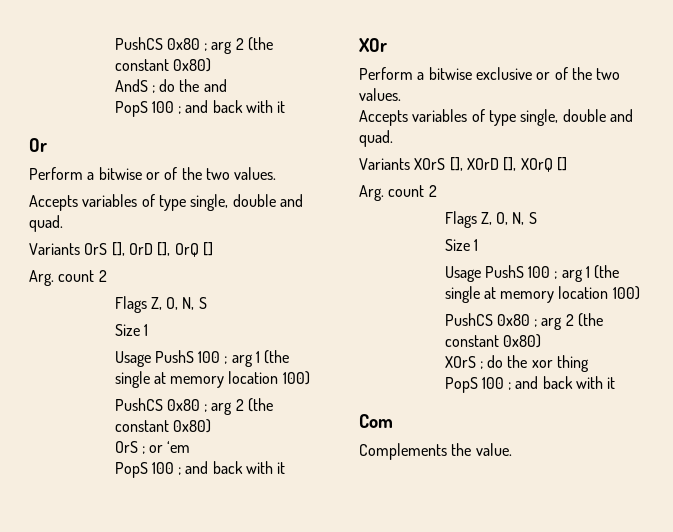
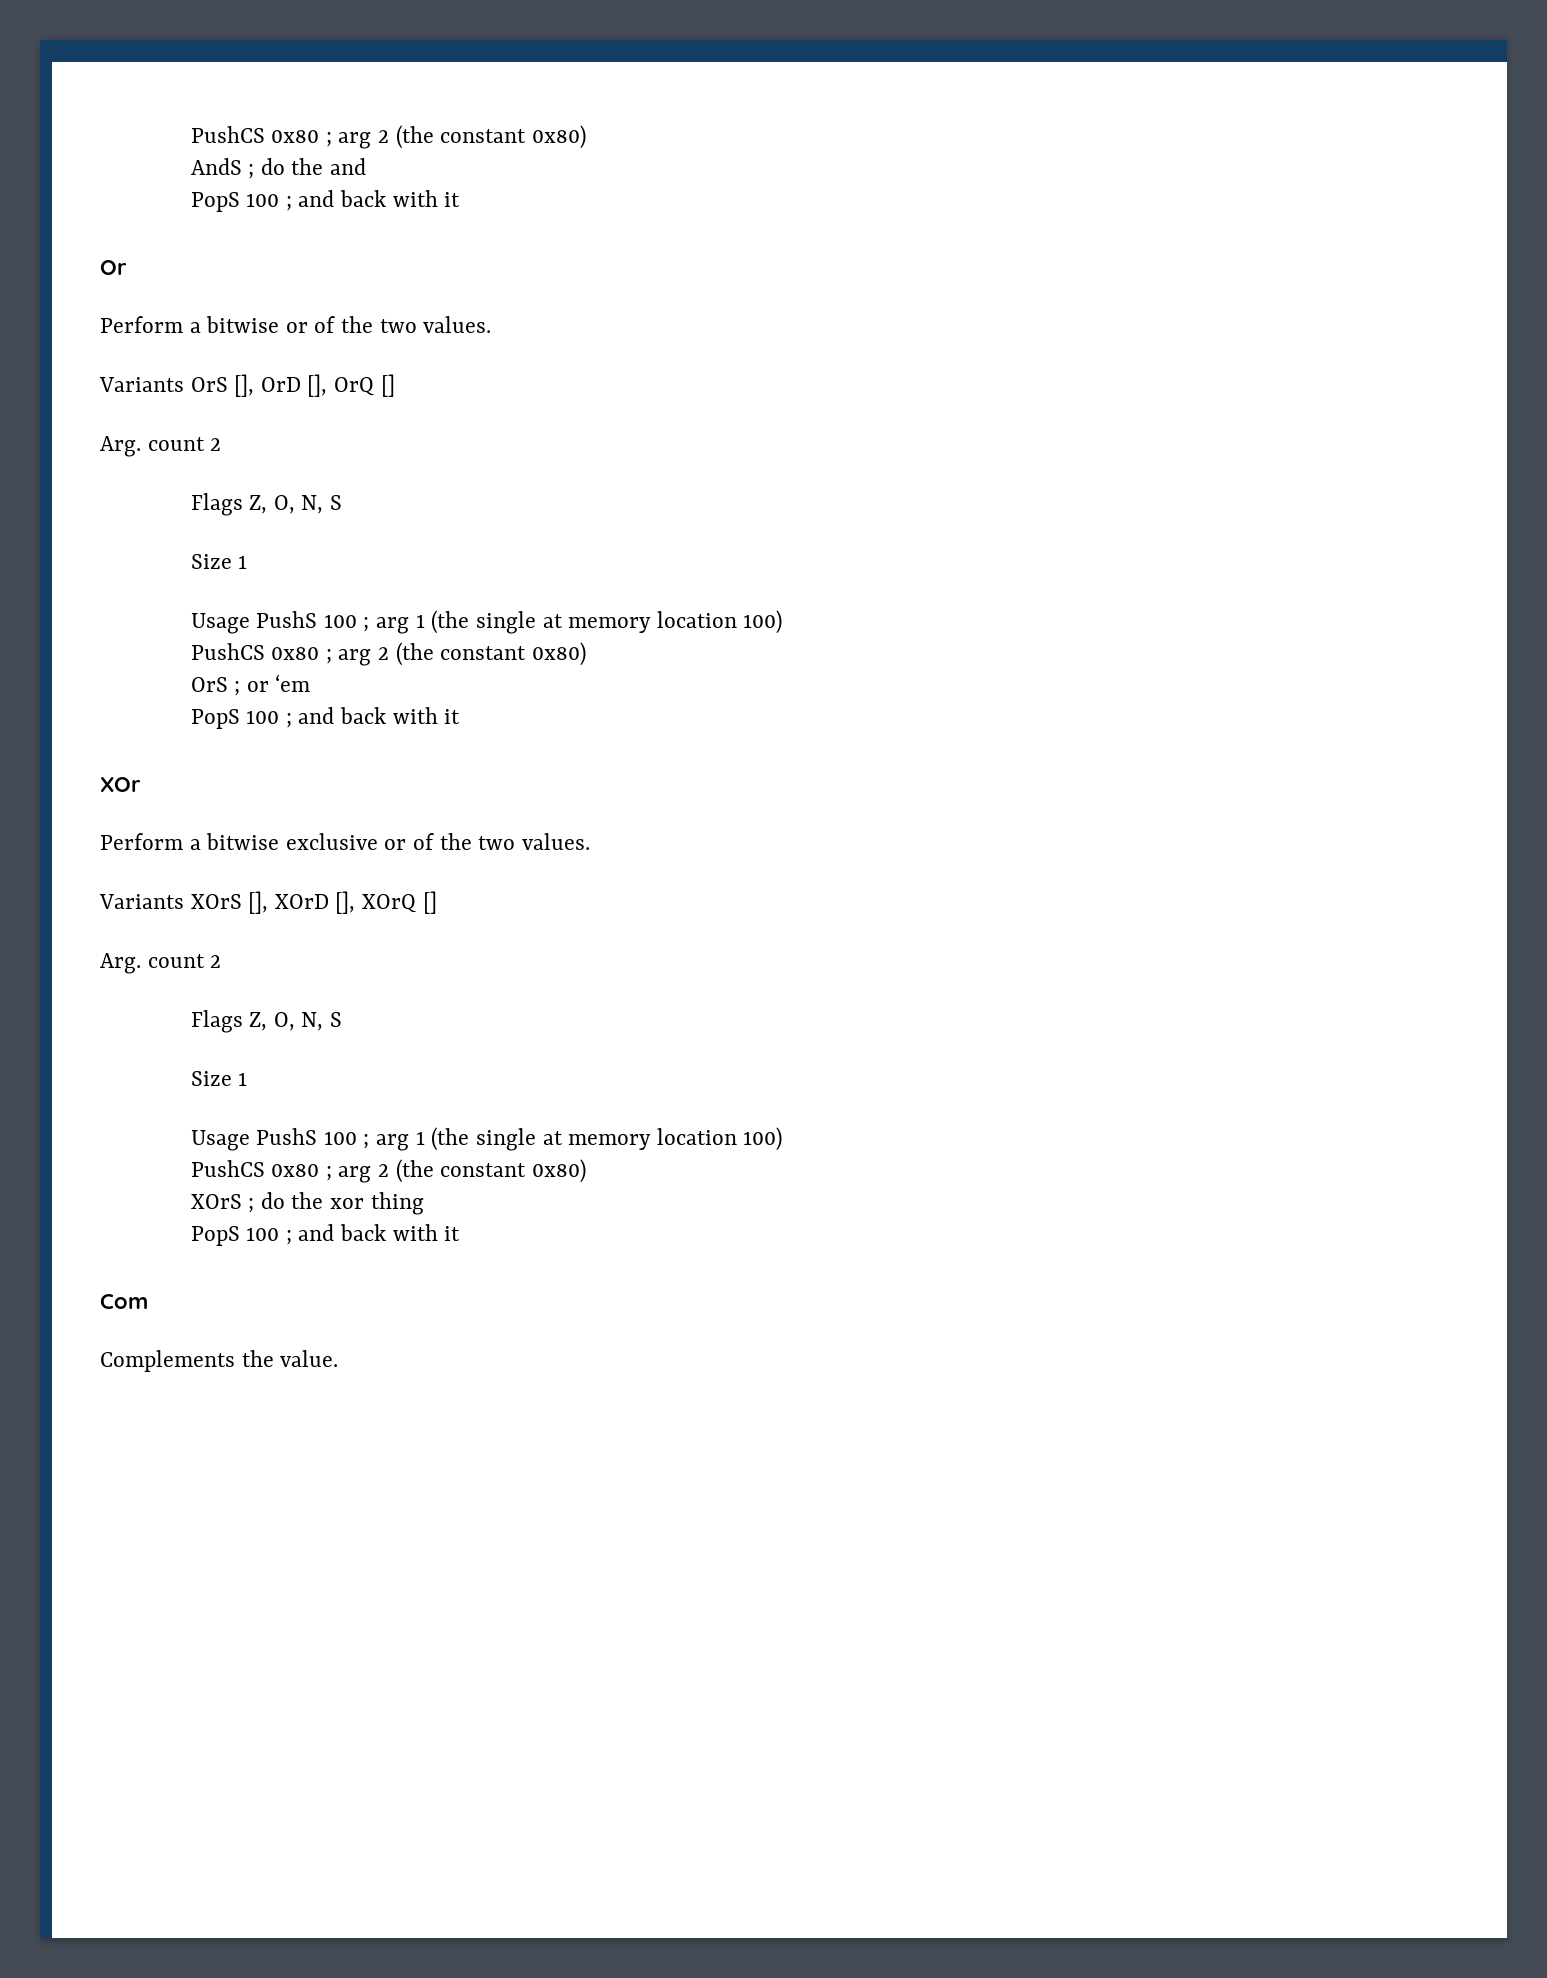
  Perform a bitwise or of the two values.
- Accepts variables of type single, double and quad.
  Perform a bitwise exclusive or of the two values.
- Accepts variables of type single, double and quad.

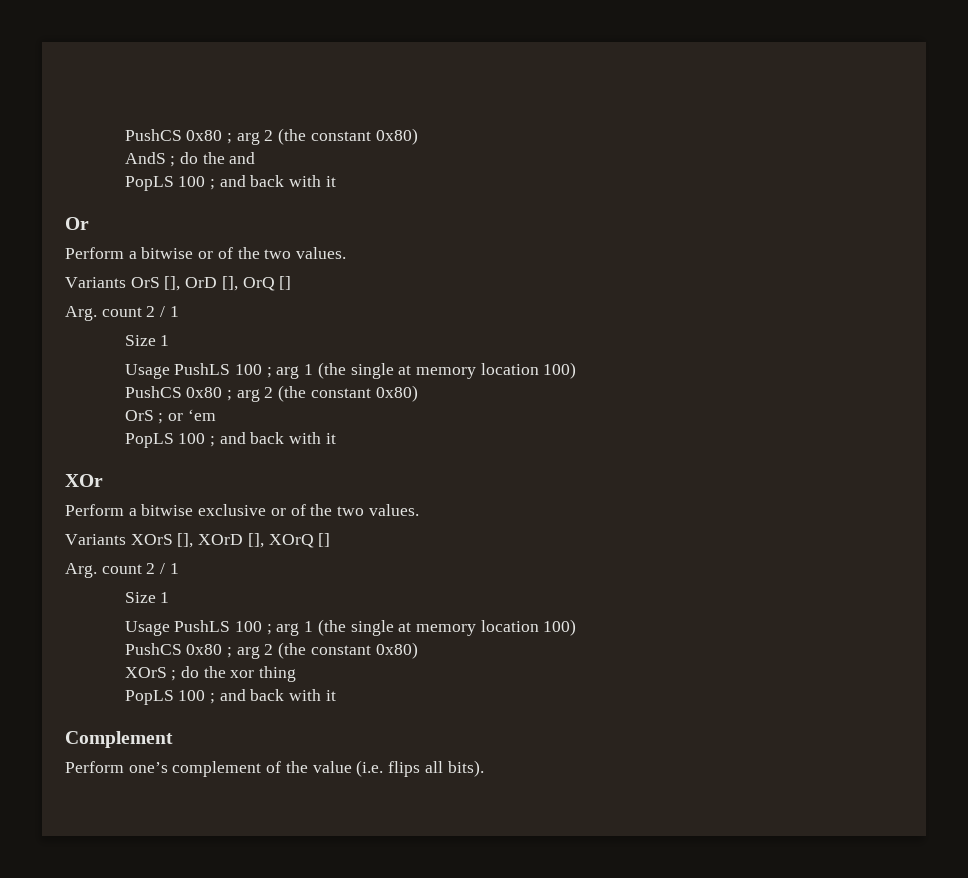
  AndS ; do the and
- PopS 100 ; and back with it
+ PopLS 100 ; and back with it
  Variants OrS [], OrD [], OrQ []
- Arg. count 2
- Flags Z, O, N, S
+ Arg. count 2 / 1
  Size 1
- Usage PushS 100 ; arg 1 (the single at memory location 100)
+ Usage PushLS 100 ; arg 1 (the single at memory location 100)
  OrS ; or ‘em
- PopS 100 ; and back with it
+ PopLS 100 ; and back with it
  Variants XOrS [], XOrD [], XOrQ []
- Arg. count 2
- Flags Z, O, N, S
+ Arg. count 2 / 1
  Size 1
- Usage PushS 100 ; arg 1 (the single at memory location 100)
+ Usage PushLS 100 ; arg 1 (the single at memory location 100)
  XOrS ; do the xor thing
- PopS 100 ; and back with it
- Com
- Complements the value.
+ PopLS 100 ; and back with it
+ Complement
+ Perform one’s complement of the value (i.e. flips all bits).

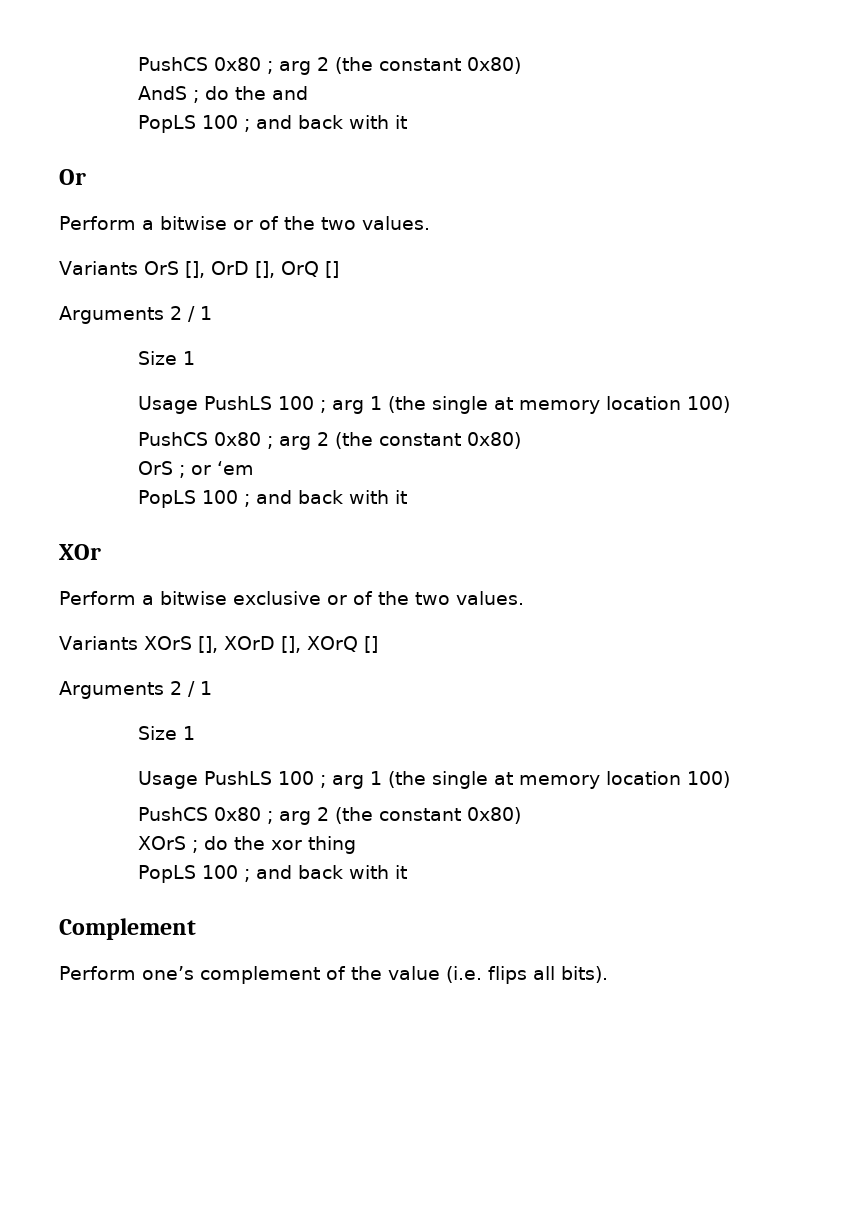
  Variants OrS [], OrD [], OrQ []
- Arg. count 2 / 1
+ Arguments 2 / 1
  Variants XOrS [], XOrD [], XOrQ []
- Arg. count 2 / 1
+ Arguments 2 / 1

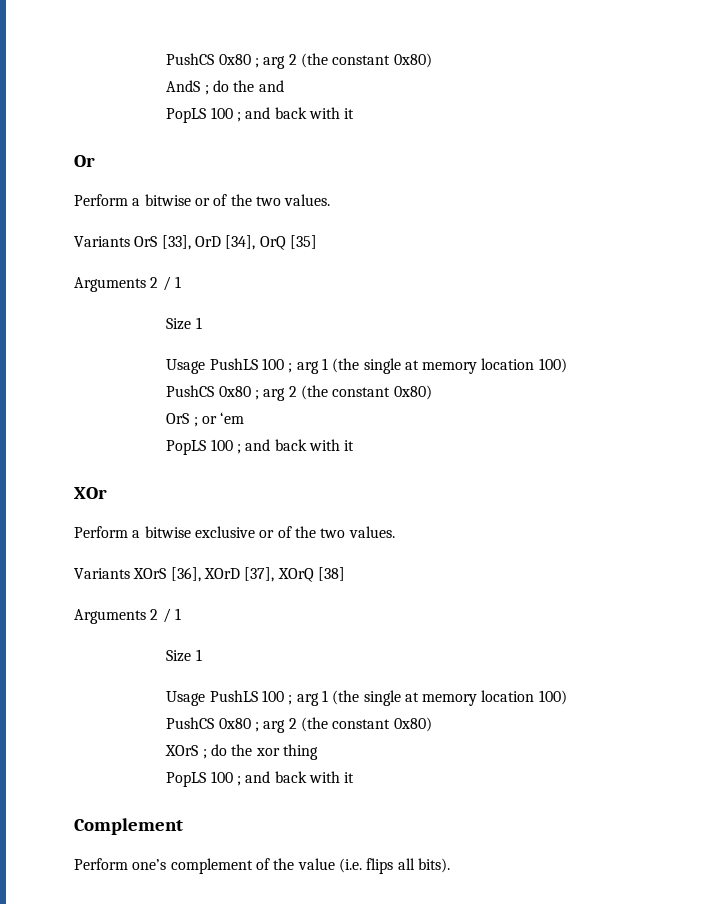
- Variants OrS [], OrD [], OrQ []
+ Variants OrS [33], OrD [34], OrQ [35]
- Variants XOrS [], XOrD [], XOrQ []
+ Variants XOrS [36], XOrD [37], XOrQ [38]

